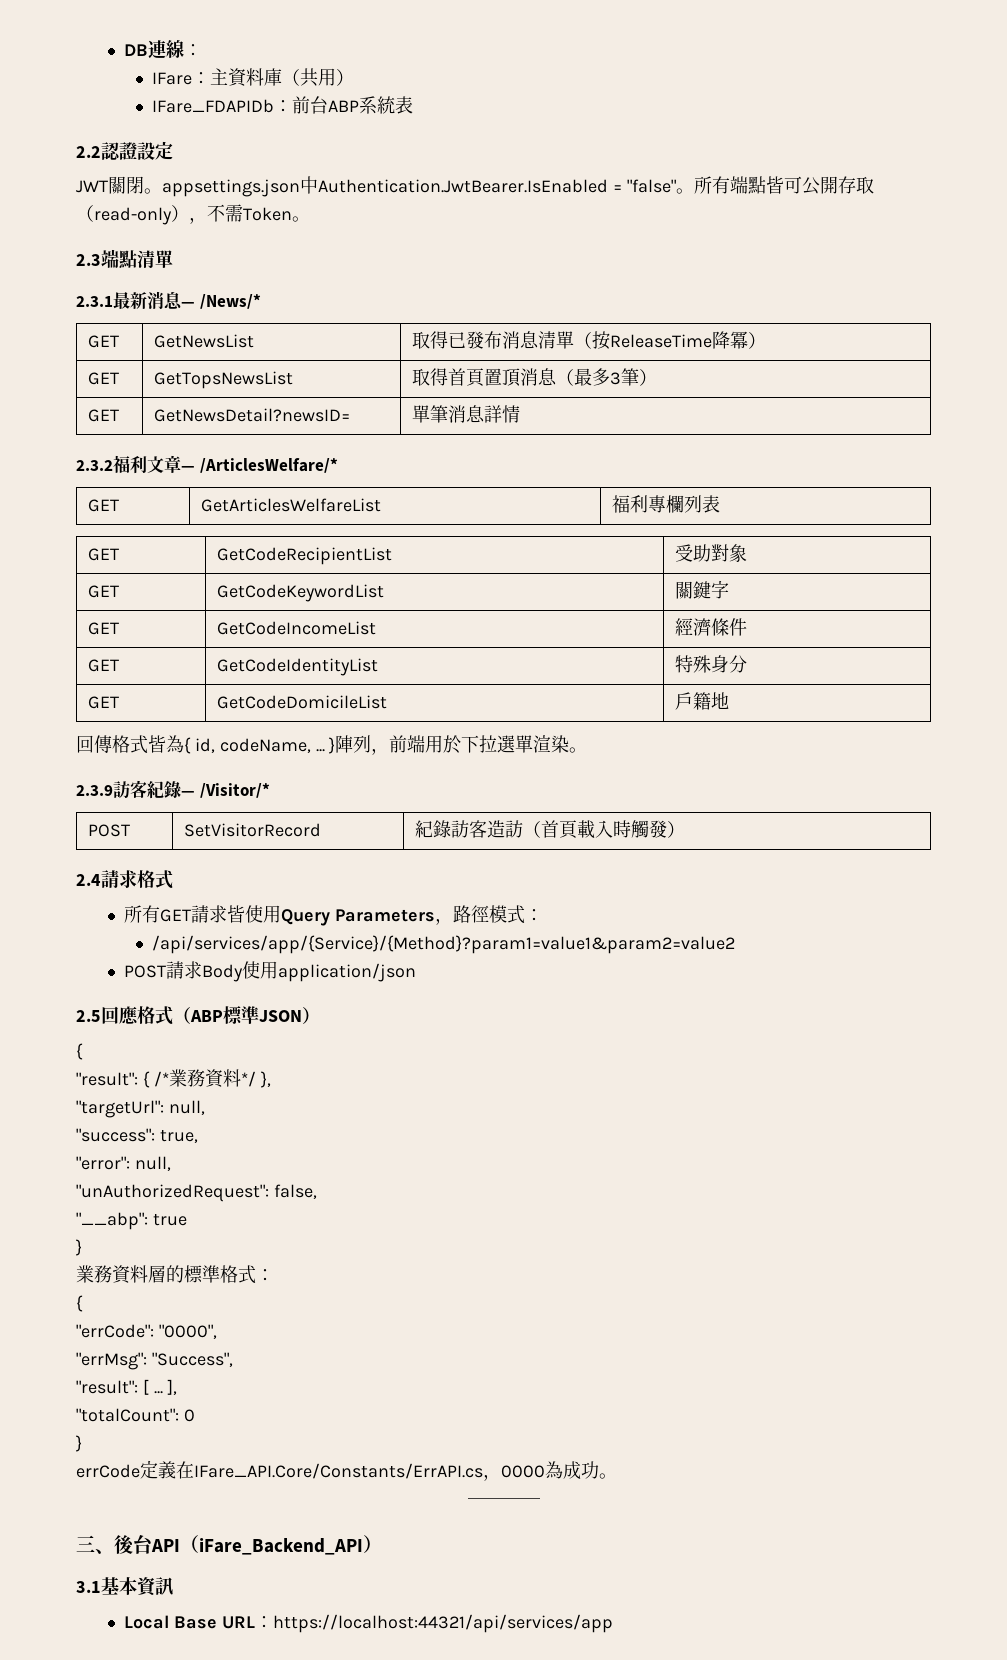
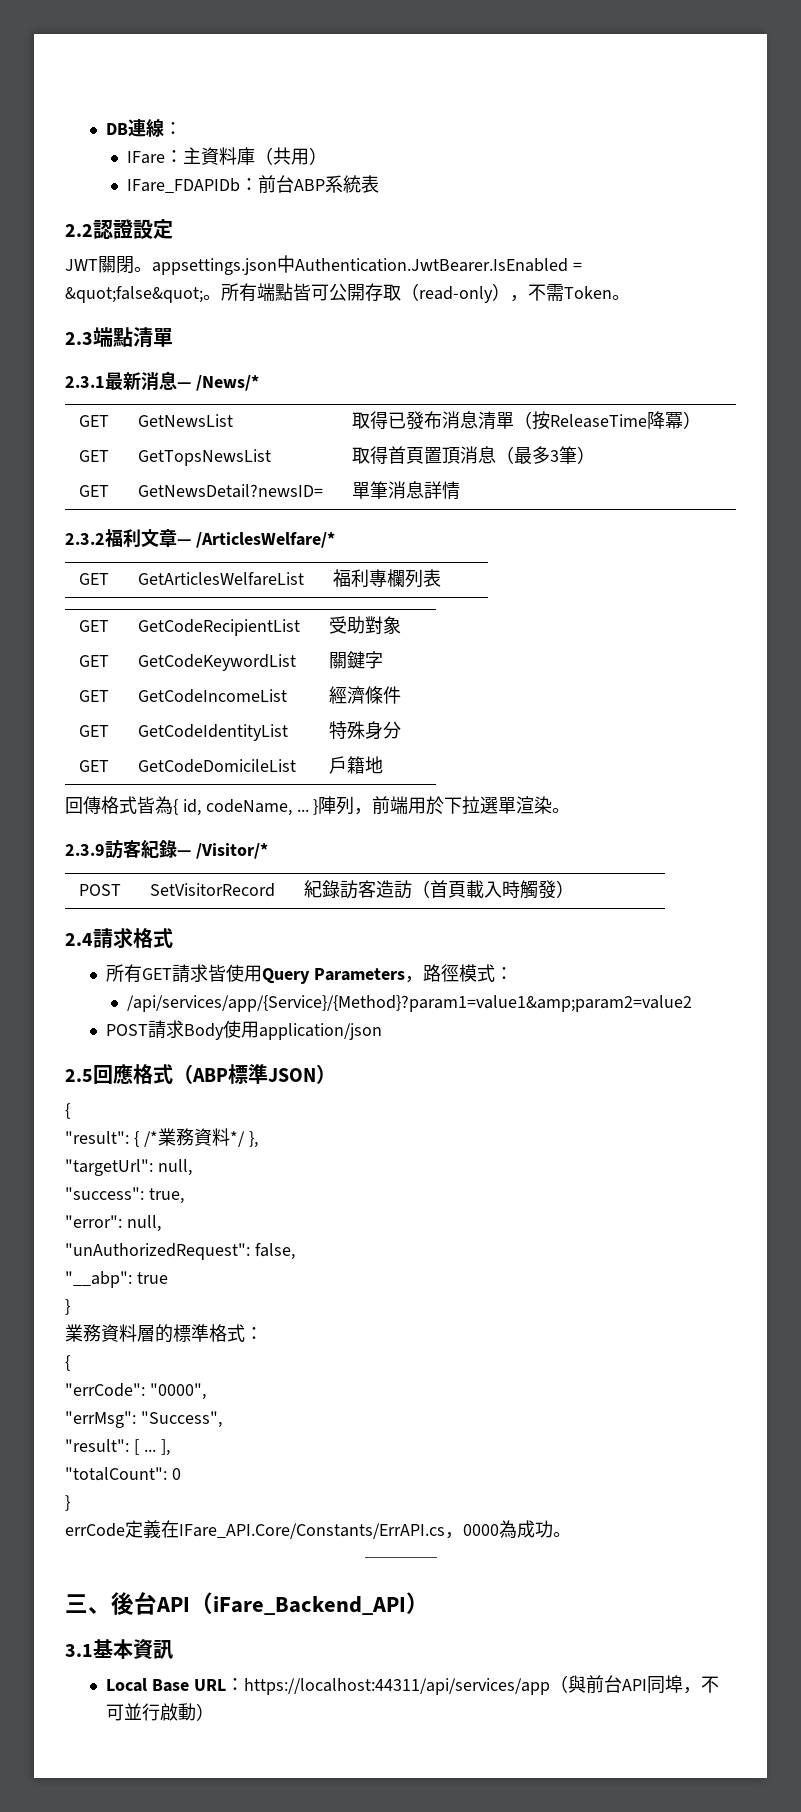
- JWT關閉。appsettings.json中Authentication.JwtBearer.IsEnabled = "false"。
+ JWT關閉。appsettings.json中Authentication.JwtBearer.IsEnabled = &quot;false&quot;。
- /api/services/app/{Service}/{Method}?param1=value1&param2=value2
+ /api/services/app/{Service}/{Method}?param1=value1&amp;param2=value2
- Local Base URL：https://localhost:44321/api/services/app
+ Local Base URL：https://localhost:44311/api/services/app（與前台API同埠，不可並行啟動）

